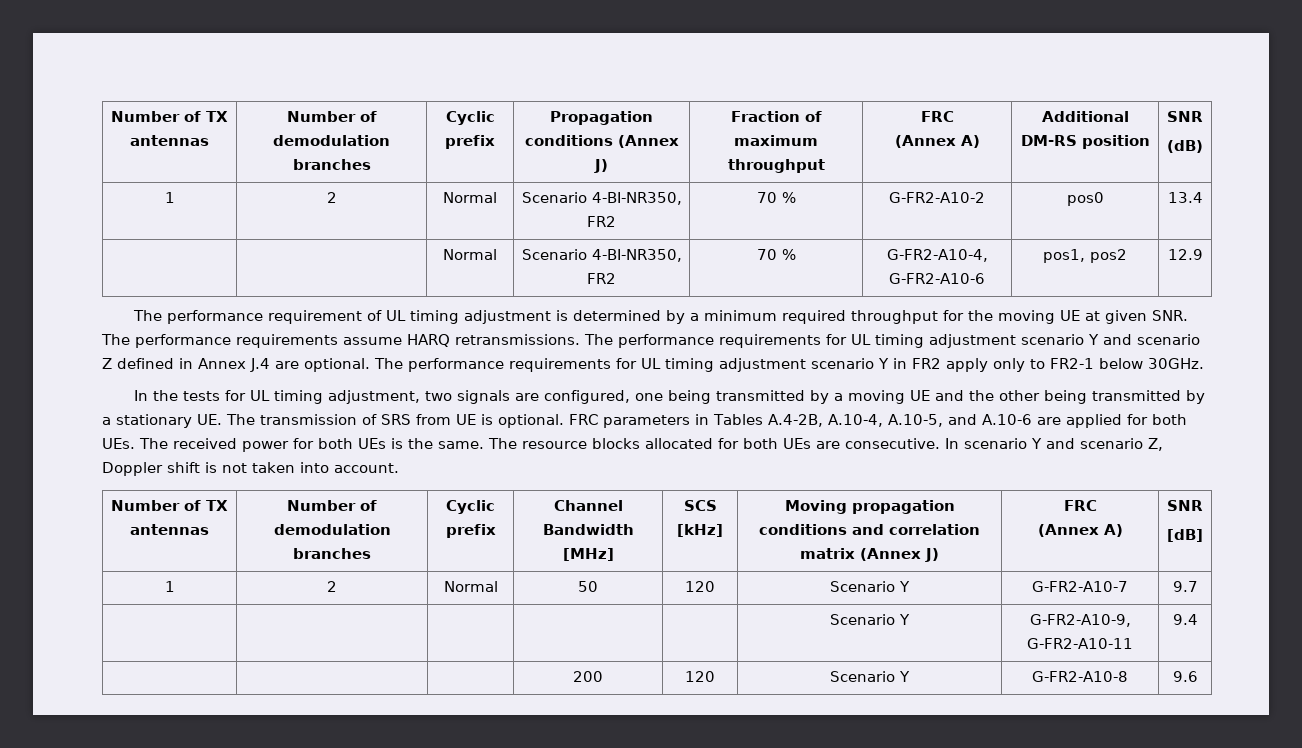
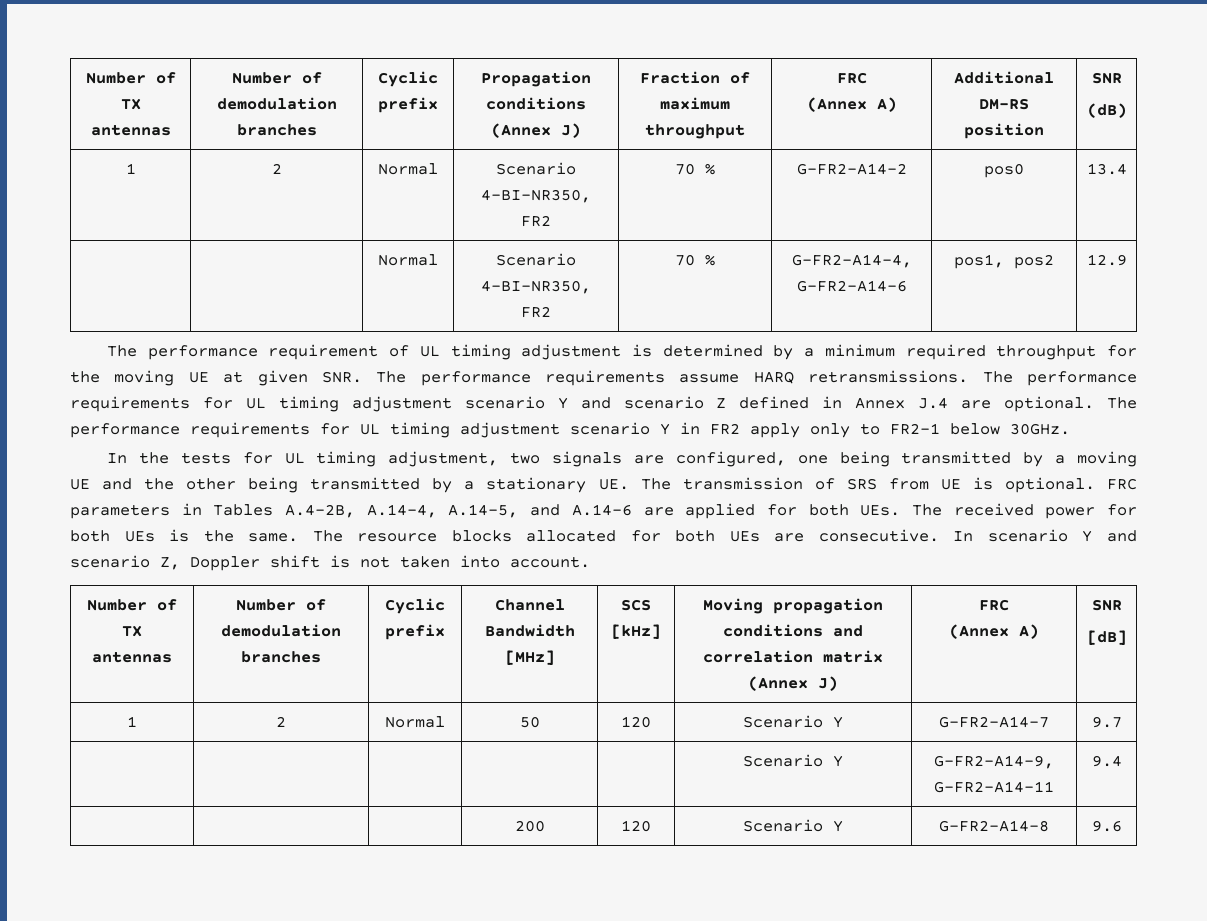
- 1 | 2 | Normal | Scenario 4-BI-NR350, FR2 | 70 % | G-FR2-A10-2 | pos0 | 13.4
+ 1 | 2 | Normal | Scenario 4-BI-NR350, FR2 | 70 % | G-FR2-A14-2 | pos0 | 13.4
- | | Normal | Scenario 4-BI-NR350, FR2 | 70 % | G-FR2-A10-4, G-FR2-A10-6 | pos1, pos2 | 12.9
+ | | Normal | Scenario 4-BI-NR350, FR2 | 70 % | G-FR2-A14-4, G-FR2-A14-6 | pos1, pos2 | 12.9
- FRC parameters in Tables A.4-2B, A.10-4, A.10-5, and A.10-6 are applied for both UEs. The received power for both UEs is the same.
+ FRC parameters in Tables A.4-2B, A.14-4, A.14-5, and A.14-6 are applied for both UEs. The received power for both UEs is the same.
- 1 | 2 | Normal | 50 | 120 | Scenario Y | G-FR2-A10-7 | 9.7
+ 1 | 2 | Normal | 50 | 120 | Scenario Y | G-FR2-A14-7 | 9.7
- | | | | | Scenario Y | G-FR2-A10-9, G-FR2-A10-11 | 9.4
+ | | | | | Scenario Y | G-FR2-A14-9, G-FR2-A14-11 | 9.4
- | | | 200 | 120 | Scenario Y | G-FR2-A10-8 | 9.6
+ | | | 200 | 120 | Scenario Y | G-FR2-A14-8 | 9.6

